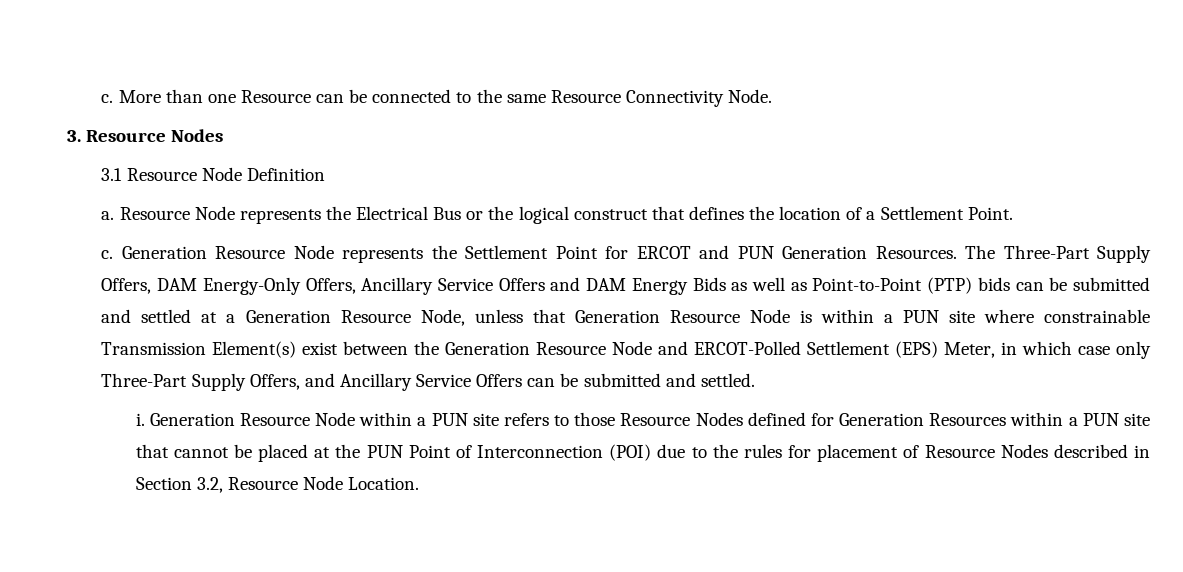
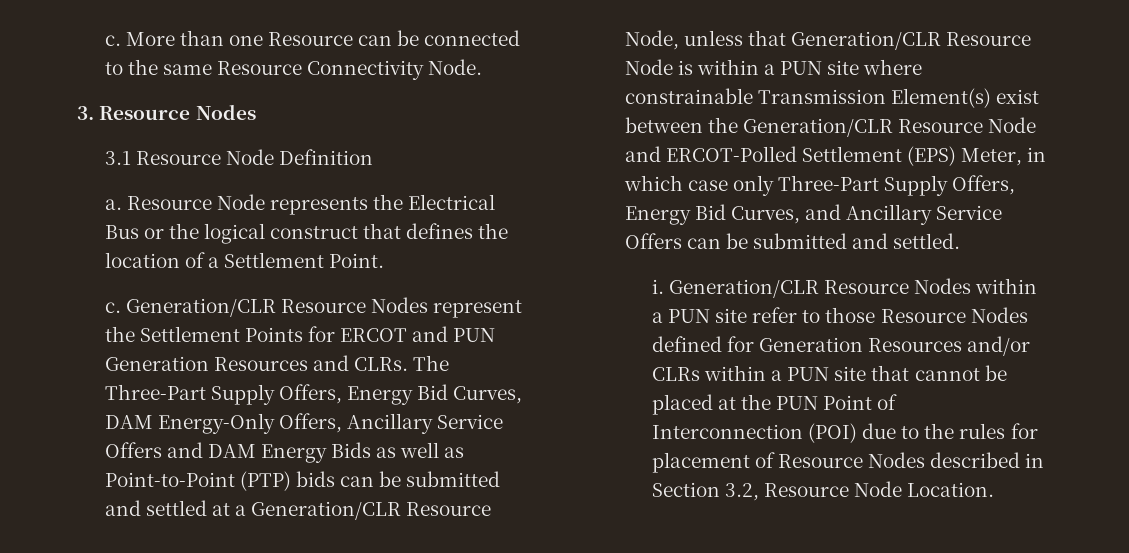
- Generation Resource Node represents the Settlement Point for ERCOT and PUN Generation Resources.
+ Generation/CLR Resource Nodes represent the Settlement Points for ERCOT and PUN Generation Resources and CLRs.
- The Three-Part Supply Offers, DAM Energy-Only Offers, Ancillary Service Offers and DAM Energy Bids as well as Point-to-Point (PTP) bids can be submitted and settled at a Generation Resource Node, unless that Generation Resource Node is within a PUN site where constrainable Transmission Element(s) exist between the Generation Resource Node and ERCOT-Polled Settlement (EPS) Meter, in which case only Three-Part Supply Offers, and Ancillary Service Offers can be submitted and settled.
+ The Three-Part Supply Offers, Energy Bid Curves, DAM Energy-Only Offers, Ancillary Service Offers and DAM Energy Bids as well as Point-to-Point (PTP) bids can be submitted and settled at a Generation/CLR Resource Node, unless that Generation/CLR Resource Node is within a PUN site where constrainable Transmission Element(s) exist between the Generation/CLR Resource Node and ERCOT-Polled Settlement (EPS) Meter, in which case only Three-Part Supply Offers, Energy Bid Curves, and Ancillary Service Offers can be submitted and settled.
- Generation Resource Node within a PUN site refers to those Resource Nodes defined for Generation Resources within a PUN site that cannot be placed at the PUN Point of Interconnection (POI) due to the rules for placement of Resource Nodes described in Section 3.2, Resource Node Location.
+ Generation/CLR Resource Nodes within a PUN site refer to those Resource Nodes defined for Generation Resources and/or CLRs within a PUN site that cannot be placed at the PUN Point of Interconnection (POI) due to the rules for placement of Resource Nodes described in Section 3.2, Resource Node Location.

